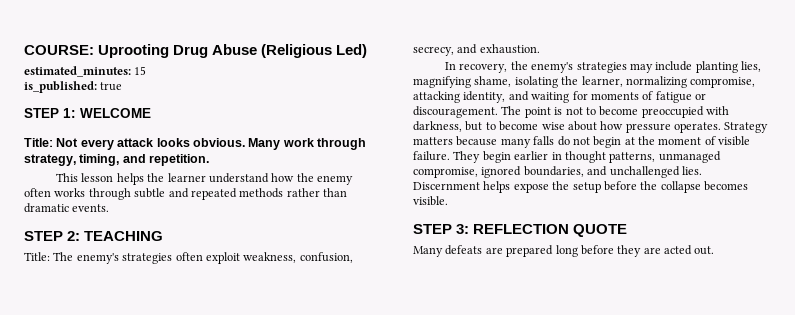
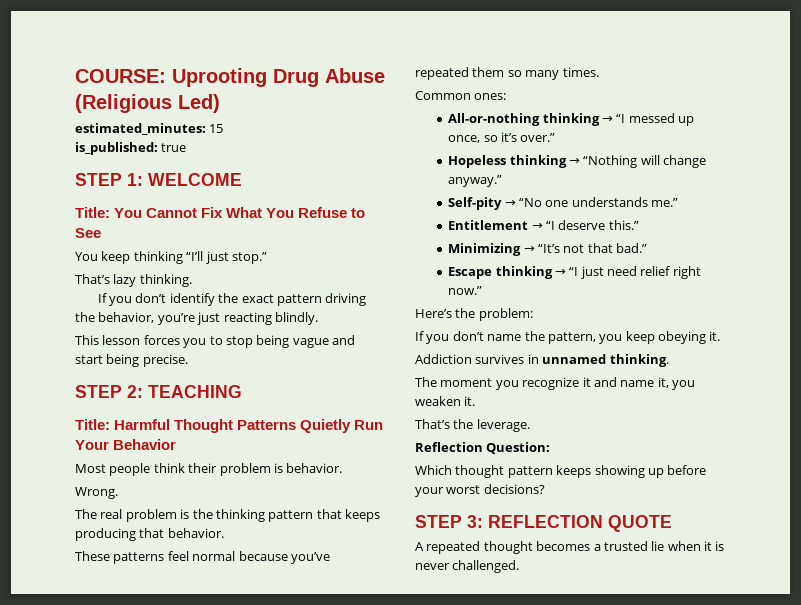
- Title: Not every attack looks obvious. Many work through strategy, timing, and repetition.
- This lesson helps the learner understand how the enemy often works through subtle and repeated methods rather than dramatic events.
+ Title: You Cannot Fix What You Refuse to See
+ You keep thinking “I’ll just stop.”
+ That’s lazy thinking.
+ If you don’t identify the exact pattern driving the behavior, you’re just reacting blindly.
+ This lesson forces you to stop being vague and start being precise.
  STEP 2: TEACHING
- Title: The enemy's strategies often exploit weakness, confusion, secrecy, and exhaustion.
- In recovery, the enemy's strategies may include planting lies, magnifying shame, isolating the learner, normalizing compromise, attacking identity, and waiting for moments of fatigue or discouragement. The point is not to become preoccupied with darkness, but to become wise about how pressure operates. Strategy matters because many falls do not begin at the moment of visible failure. They begin earlier in thought patterns, unmanaged compromise, ignored boundaries, and unchallenged lies. Discernment helps expose the setup before the collapse becomes visible.
+ Title: Harmful Thought Patterns Quietly Run Your Behavior
+ Most people think their problem is behavior.
+ Wrong.
+ The real problem is the thinking pattern that keeps producing that behavior.
+ These patterns feel normal because you’ve repeated them so many times.
+ Common ones:
+ All-or-nothing thinking → “I messed up once, so it’s over.”
+ Hopeless thinking → “Nothing will change anyway.”
+ Self-pity → “No one understands me.”
+ Entitlement → “I deserve this.”
+ Minimizing → “It’s not that bad.”
+ Escape thinking → “I just need relief right now.”
+ Here’s the problem:
+ If you don’t name the pattern, you keep obeying it.
+ Addiction survives in unnamed thinking.
+ The moment you recognize it and name it, you weaken it.
+ That’s the leverage.
+ Reflection Question:
+ Which thought pattern keeps showing up before your worst decisions?
  STEP 3: REFLECTION QUOTE
- Many defeats are prepared long before they are acted out.
+ A repeated thought becomes a trusted lie when it is never challenged.

